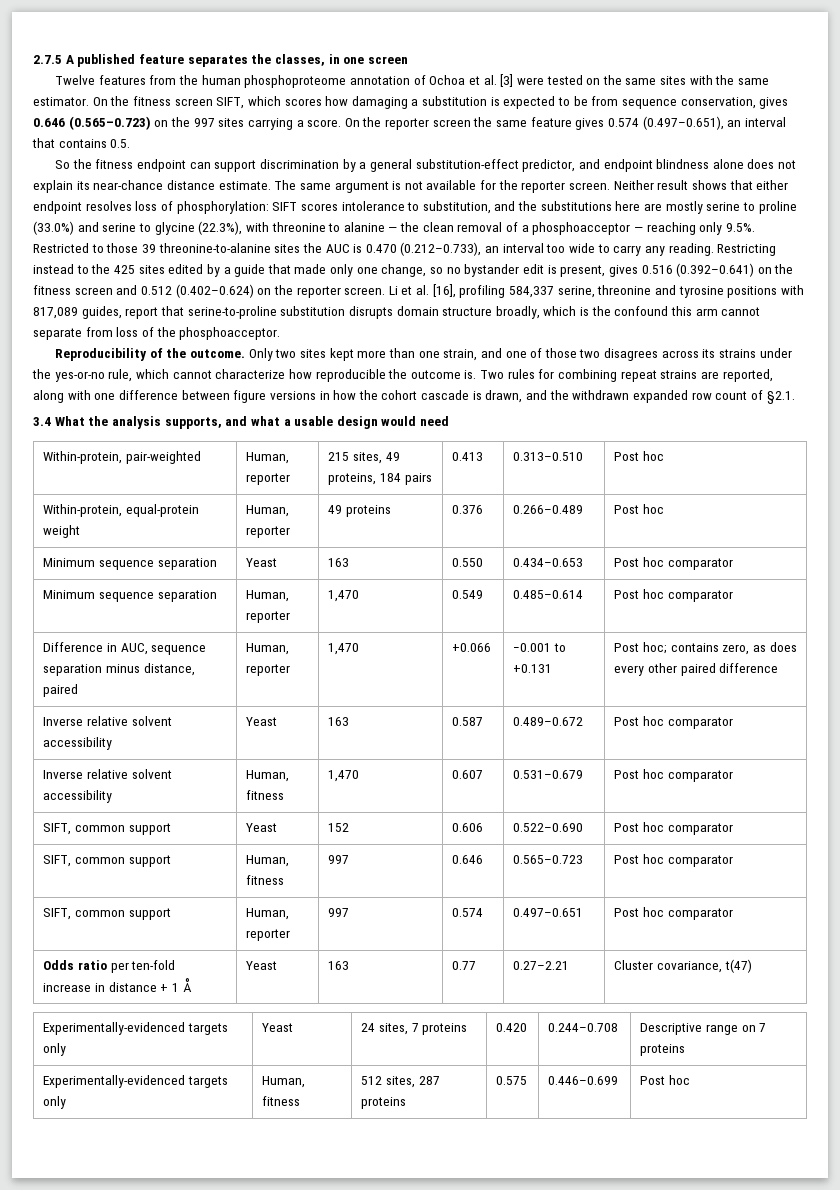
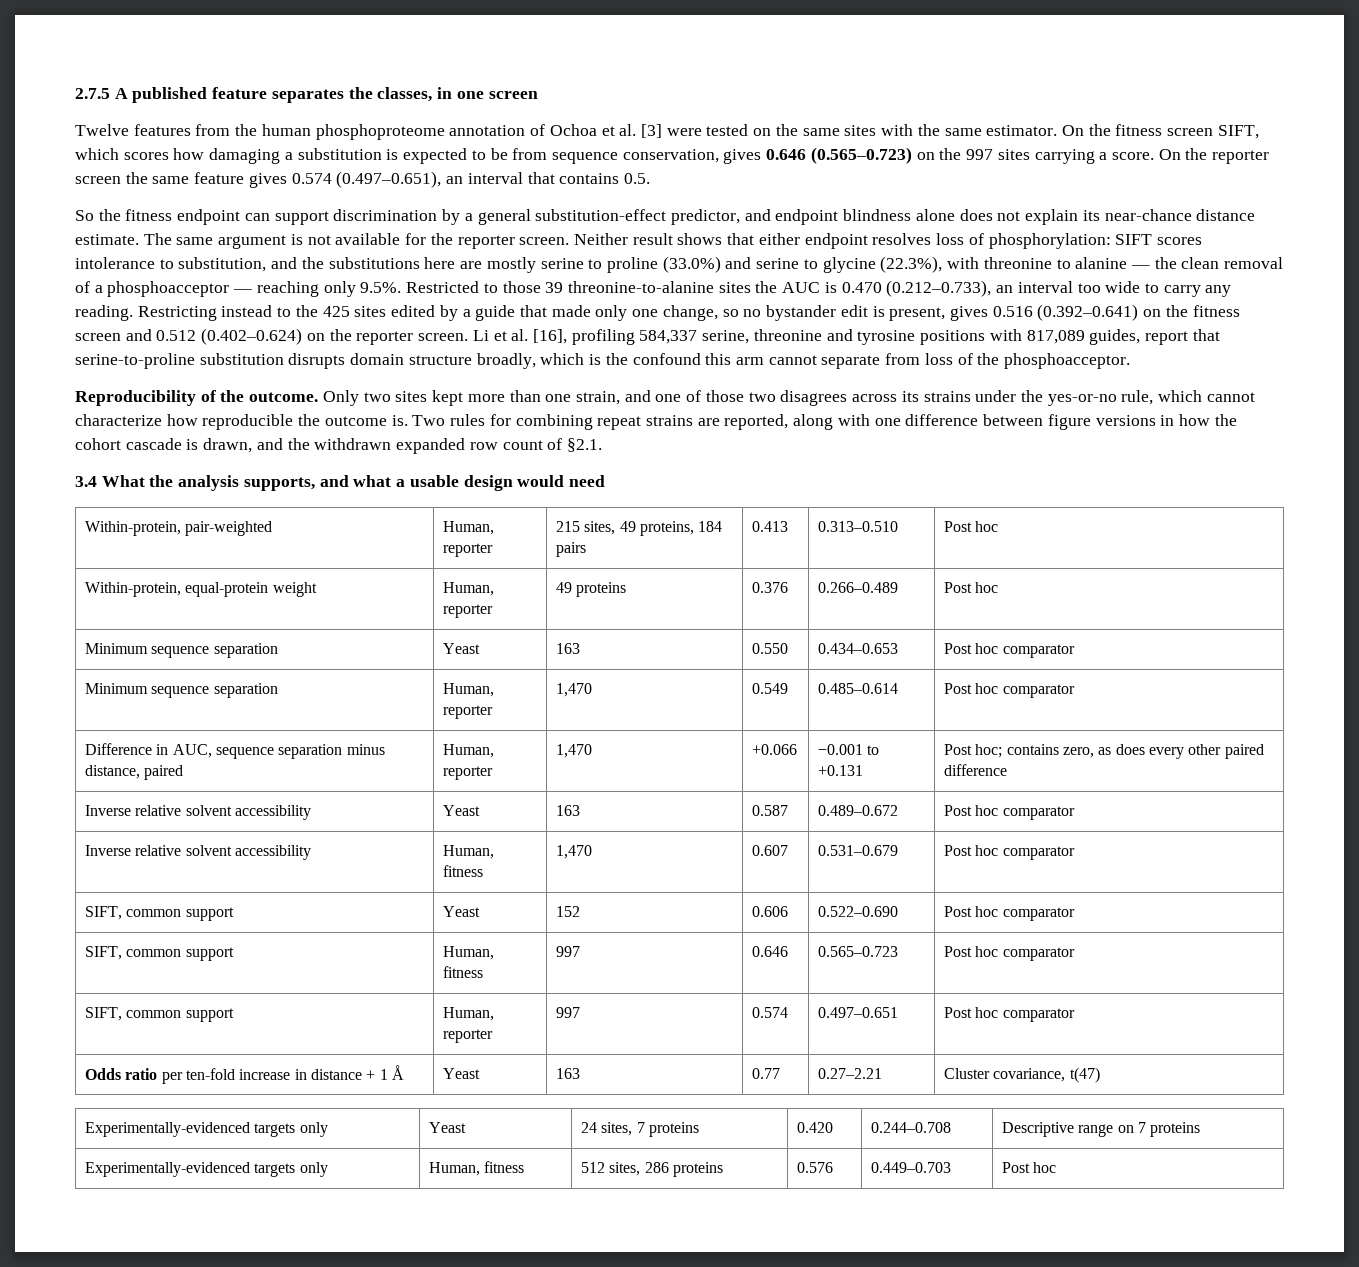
- Experimentally-evidenced targets only | Human, fitness | 512 sites, 287 proteins | 0.575 | 0.446–0.699 | Post hoc
+ Experimentally-evidenced targets only | Human, fitness | 512 sites, 286 proteins | 0.576 | 0.449–0.703 | Post hoc

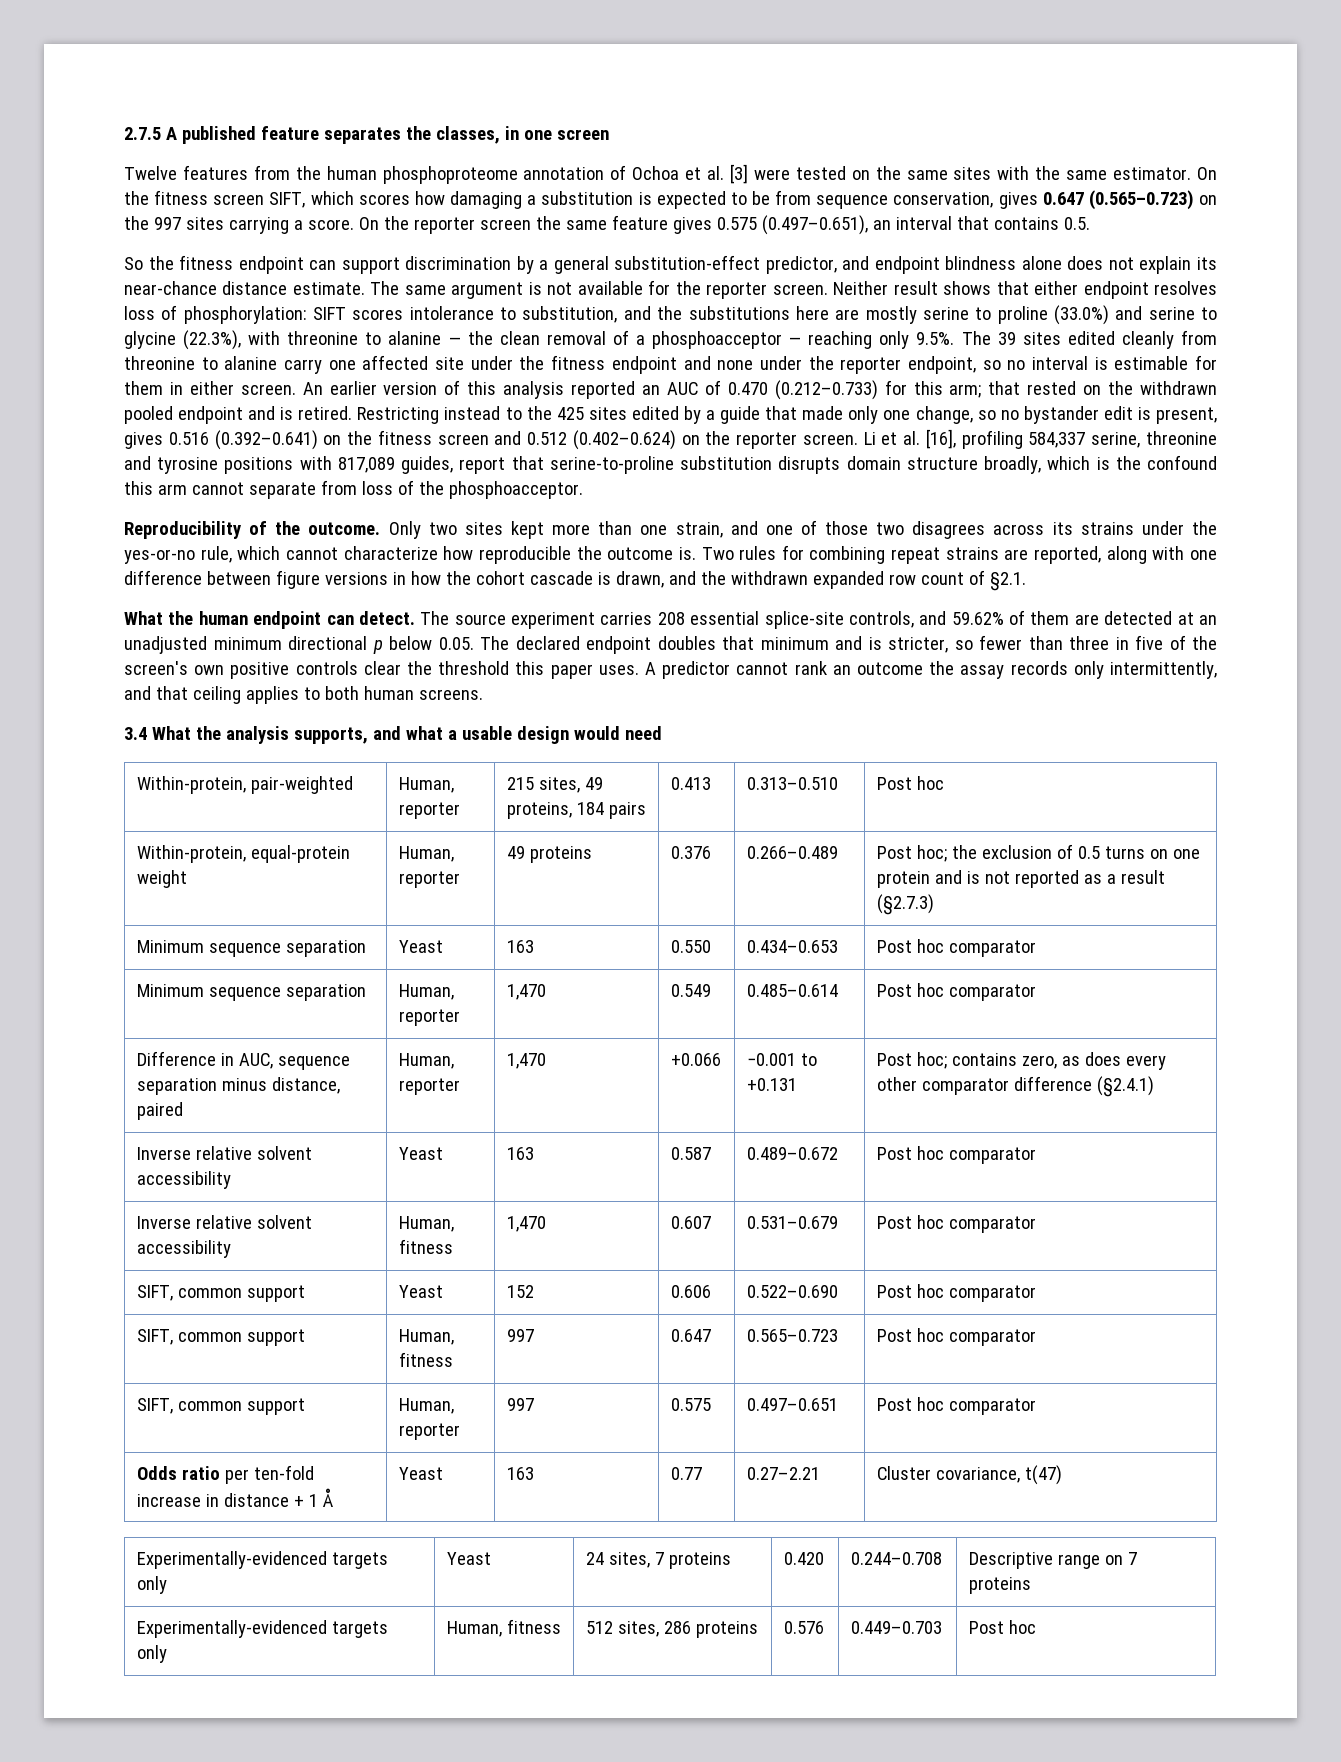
- On the fitness screen SIFT, which scores how damaging a substitution is expected to be from sequence conservation, gives 0.646 (0.565–0.723) on the 997 sites carrying a score.
+ On the fitness screen SIFT, which scores how damaging a substitution is expected to be from sequence conservation, gives 0.647 (0.565–0.723) on the 997 sites carrying a score.
- On the reporter screen the same feature gives 0.574 (0.497–0.651), an interval that contains 0.5.
+ On the reporter screen the same feature gives 0.575 (0.497–0.651), an interval that contains 0.5.
- Neither result shows that either endpoint resolves loss of phosphorylation: SIFT scores intolerance to substitution, and the substitutions here are mostly serine to proline (33.0%) and serine to glycine (22.3%), with threonine to alanine — the clean removal of a phosphoacceptor — reaching only 9.5%. Restricted to those 39 threonine-to-alanine sites the AUC is 0.470 (0.212–0.733), an interval too wide to carry any reading.
+ Neither result shows that either endpoint resolves loss of phosphorylation: SIFT scores intolerance to substitution, and the substitutions here are mostly serine to proline (33.0%) and serine to glycine (22.3%), with threonine to alanine — the clean removal of a phosphoacceptor — reaching only 9.5%. The 39 sites edited cleanly from threonine to alanine carry one affected site under the fitness endpoint and none under the reporter endpoint, so no interval is estimable for them in either screen. An earlier version of this analysis reported an AUC of 0.470 (0.212–0.733) for this arm; that rested on the withdrawn pooled endpoint and is retired.
+ What the human endpoint can detect. The source experiment carries 208 essential splice-site controls, and 59.62% of them are detected at an unadjusted minimum directional p below 0.05. The declared endpoint doubles that minimum and is stricter, so fewer than three in five of the screen's own positive controls clear the threshold this paper uses. A predictor cannot rank an outcome the assay records only intermittently, and that ceiling applies to both human screens.
- Within-protein, equal-protein weight | Human, reporter | 49 proteins | 0.376 | 0.266–0.489 | Post hoc
+ Within-protein, equal-protein weight | Human, reporter | 49 proteins | 0.376 | 0.266–0.489 | Post hoc; the exclusion of 0.5 turns on one protein and is not reported as a result (§2.7.3)
- Difference in AUC, sequence separation minus distance, paired | Human, reporter | 1,470 | +0.066 | −0.001 to +0.131 | Post hoc; contains zero, as does every other paired difference
+ Difference in AUC, sequence separation minus distance, paired | Human, reporter | 1,470 | +0.066 | −0.001 to +0.131 | Post hoc; contains zero, as does every other comparator difference (§2.4.1)
- SIFT, common support | Human, fitness | 997 | 0.646 | 0.565–0.723 | Post hoc comparator
+ SIFT, common support | Human, fitness | 997 | 0.647 | 0.565–0.723 | Post hoc comparator
- SIFT, common support | Human, reporter | 997 | 0.574 | 0.497–0.651 | Post hoc comparator
+ SIFT, common support | Human, reporter | 997 | 0.575 | 0.497–0.651 | Post hoc comparator

